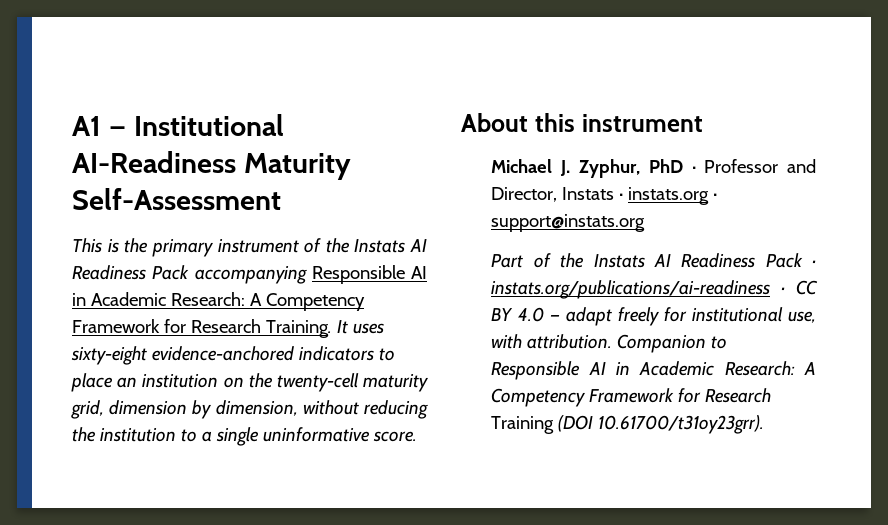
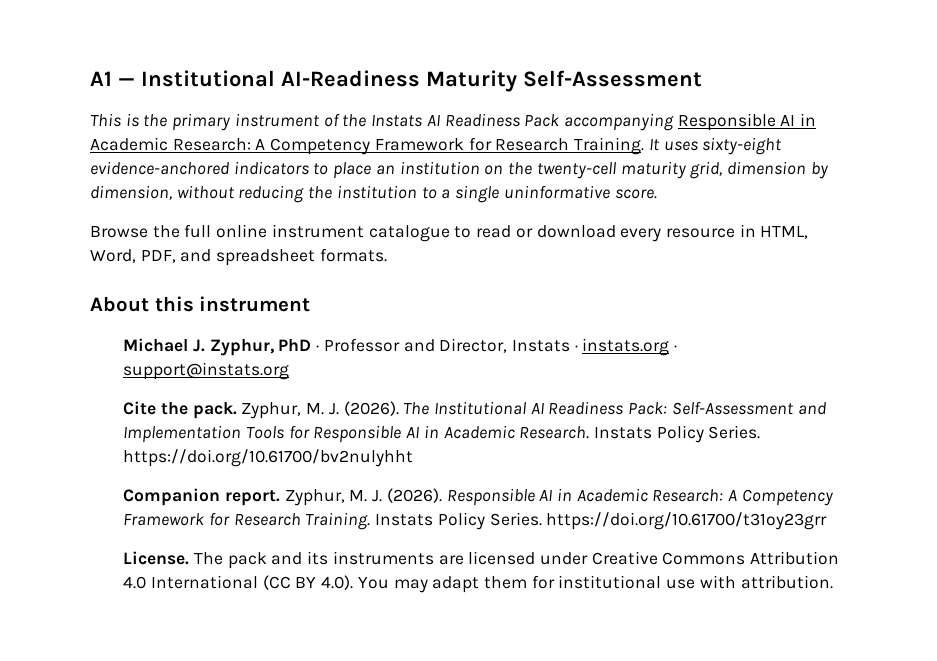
+ Browse the full online instrument catalogue to read or download every resource in HTML, Word, PDF, and spreadsheet formats.
- Part of the Instats AI Readiness Pack · instats.org/publications/ai-readiness · CC BY 4.0 — adapt freely for institutional use, with attribution. Companion to Responsible AI in Academic Research: A Competency Framework for Research Training (DOI 10.61700/t31oy23grr).
+ Cite the pack. Zyphur, M. J. (2026). The Institutional AI Readiness Pack: Self-Assessment and Implementation Tools for Responsible AI in Academic Research. Instats Policy Series. https://doi.org/10.61700/bv2nulyhht
+ Companion report. Zyphur, M. J. (2026). Responsible AI in Academic Research: A Competency Framework for Research Training. Instats Policy Series. https://doi.org/10.61700/t31oy23grr
+ License. The pack and its instruments are licensed under Creative Commons Attribution 4.0 International (CC BY 4.0). You may adapt them for institutional use with attribution.

